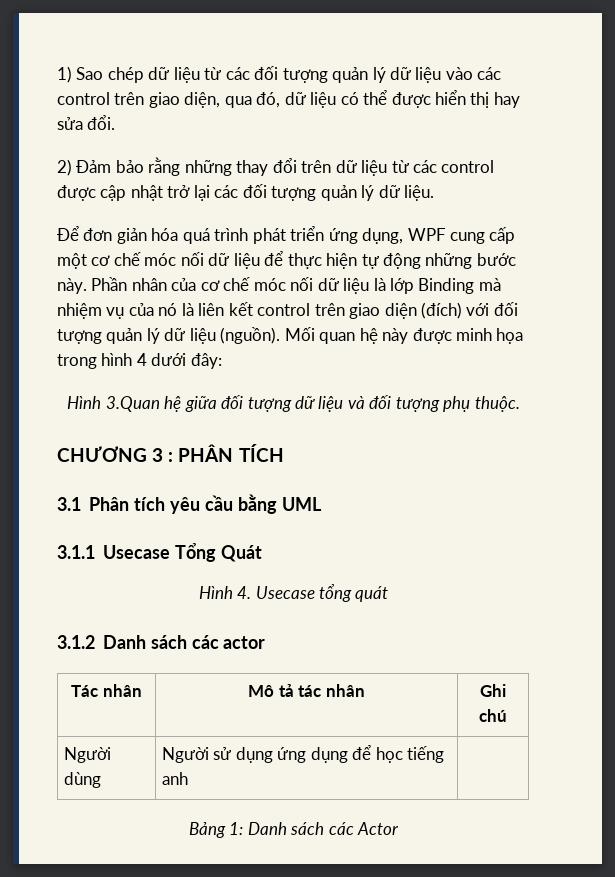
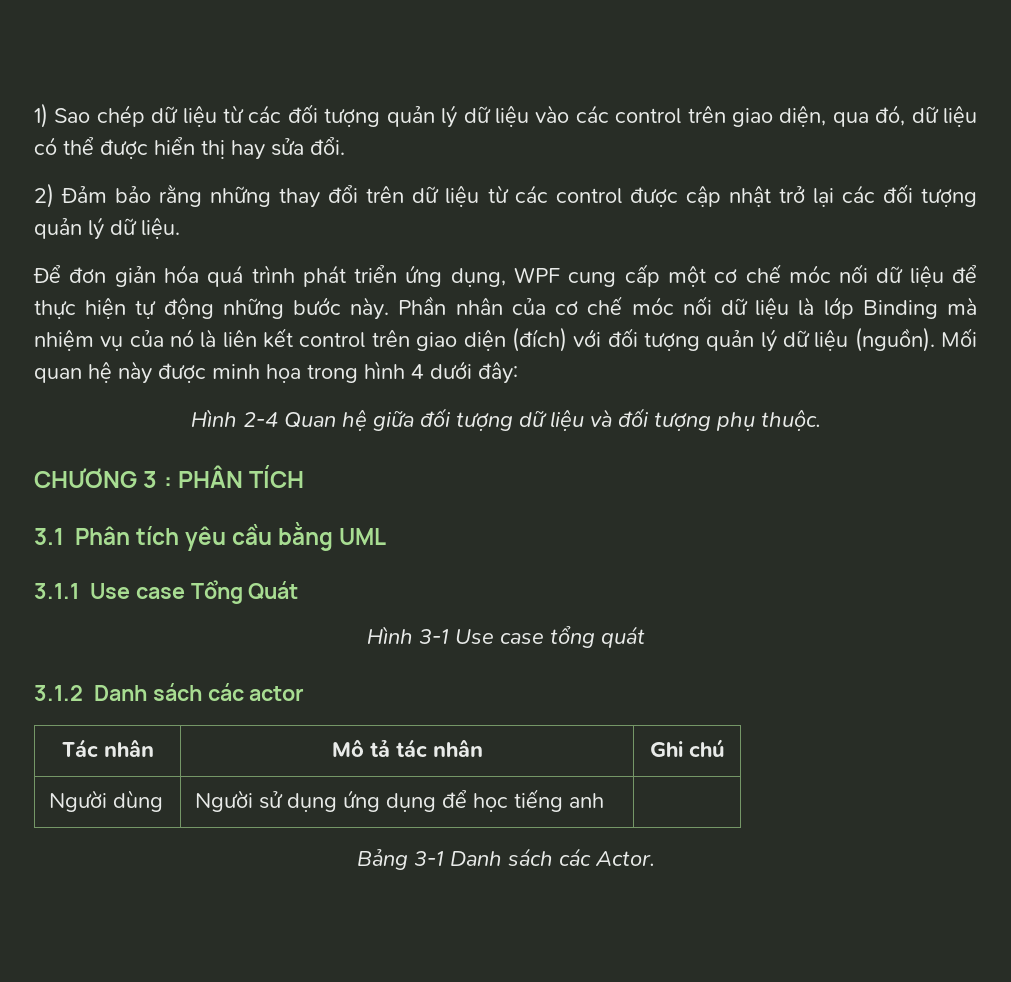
- Hình 3.Quan hệ giữa đối tượng dữ liệu và đối tượng phụ thuộc.
+ Hình 2-4 Quan hệ giữa đối tượng dữ liệu và đối tượng phụ thuộc.
- 3.1.1 Usecase Tổng Quát
+ 3.1.1 Use case Tổng Quát
- Hình 4. Usecase tổng quát
+ Hình 3-1 Use case tổng quát
- Bảng 1: Danh sách các Actor
+ Bảng 3-1 Danh sách các Actor.

